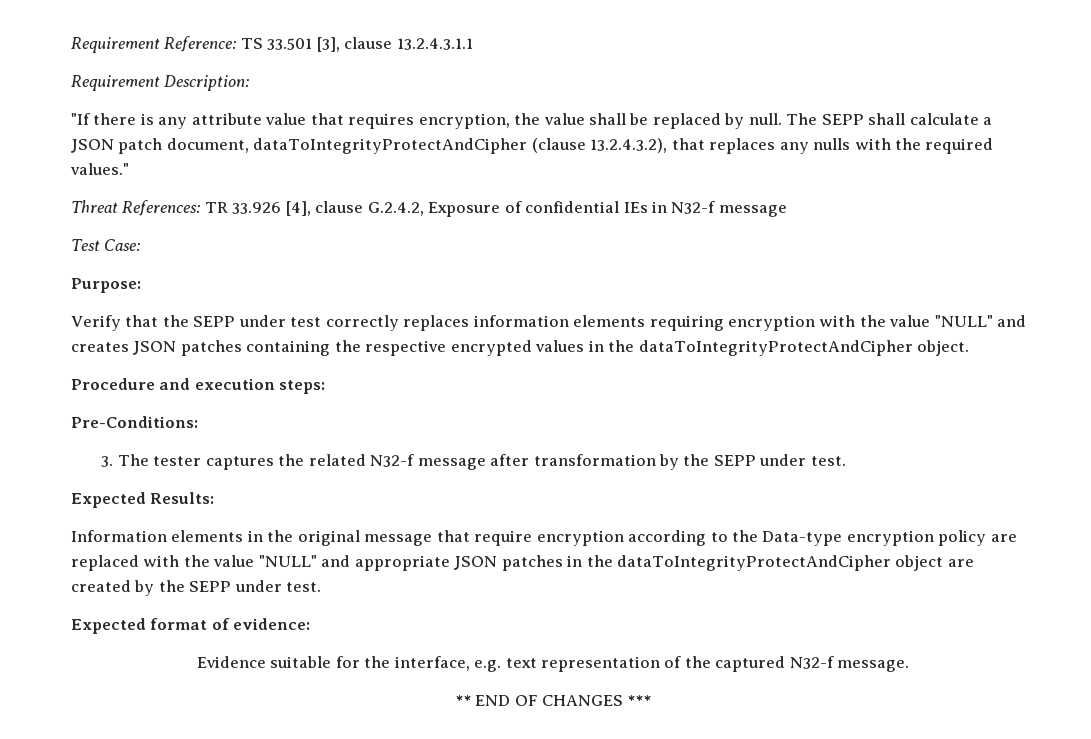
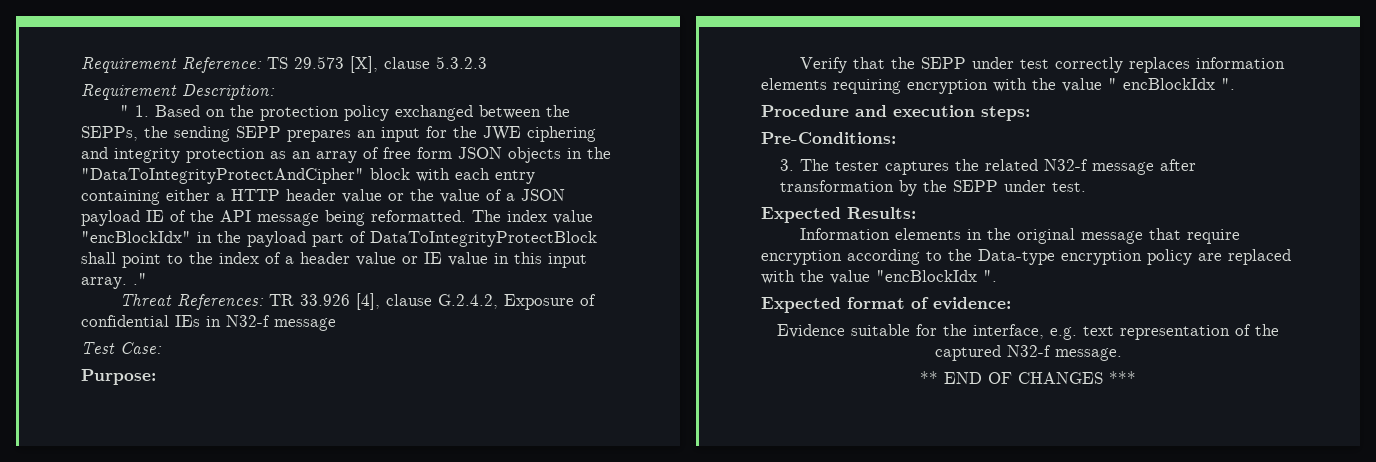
- Requirement Reference: TS 33.501 [3], clause 13.2.4.3.1.1
+ Requirement Reference: TS 29.573 [X], clause 5.3.2.3
  Requirement Description:
- "If there is any attribute value that requires encryption, the value shall be replaced by null. The SEPP shall calculate a JSON patch document, dataToIntegrityProtectAndCipher (clause 13.2.4.3.2), that replaces any nulls with the required values."
+ " 1. Based on the protection policy exchanged between the SEPPs, the sending SEPP prepares an input for the JWE ciphering and integrity protection as an array of free form JSON objects in the "DataToIntegrityProtectAndCipher" block with each entry containing either a HTTP header value or the value of a JSON payload IE of the API message being reformatted. The index value "encBlockIdx" in the payload part of DataToIntegrityProtectBlock shall point to the index of a header value or IE value in this input array. ."
- Verify that the SEPP under test correctly replaces information elements requiring encryption with the value "NULL" and creates JSON patches containing the respective encrypted values in the dataToIntegrityProtectAndCipher object.
+ Verify that the SEPP under test correctly replaces information elements requiring encryption with the value " encBlockIdx ".
- Information elements in the original message that require encryption according to the Data-type encryption policy are replaced with the value "NULL" and appropriate JSON patches in the dataToIntegrityProtectAndCipher object are created by the SEPP under test.
+ Information elements in the original message that require encryption according to the Data-type encryption policy are replaced with the value "encBlockIdx ".

